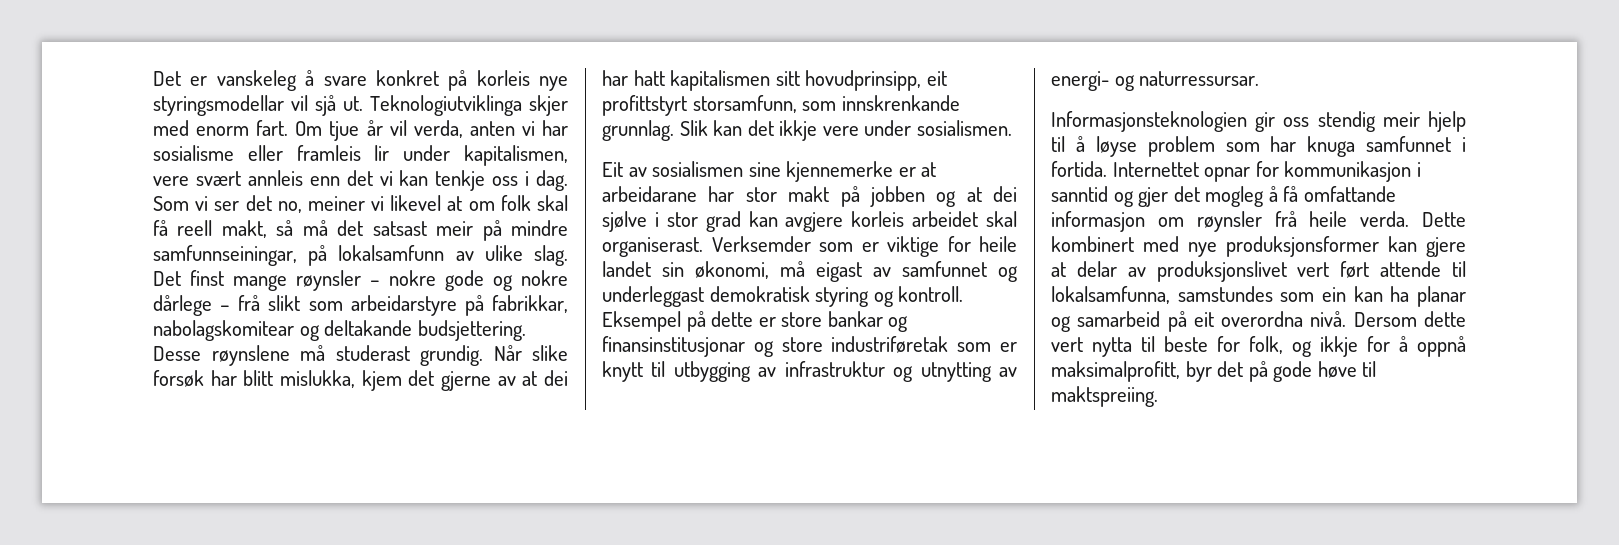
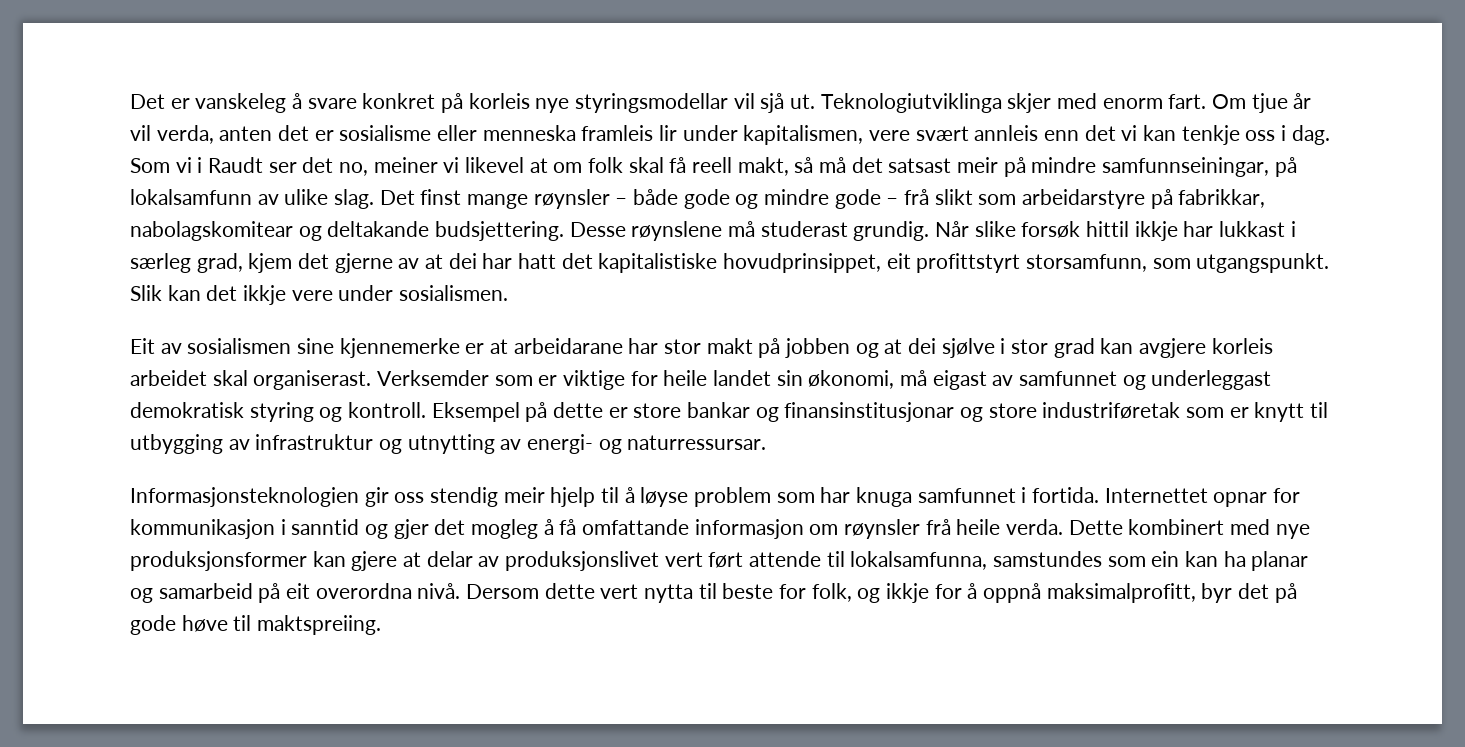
- Om tjue år vil verda, anten vi har sosialisme eller framleis lir under kapitalismen, vere svært annleis enn det vi kan tenkje oss i dag.
+ Om tjue år vil verda, anten det er sosialisme eller menneska framleis lir under kapitalismen, vere svært annleis enn det vi kan tenkje oss i dag.
- Som vi ser det no, meiner vi likevel at om folk skal få reell makt, så må det satsast meir på mindre samfunnseiningar, på lokalsamfunn av ulike slag.
+ Som vi i Raudt ser det no, meiner vi likevel at om folk skal få reell makt, så må det satsast meir på mindre samfunnseiningar, på lokalsamfunn av ulike slag.
- Det finst mange røynsler – nokre gode og nokre dårlege – frå slikt som arbeidarstyre på fabrikkar, nabolagskomitear og deltakande budsjettering.
+ Det finst mange røynsler – både gode og mindre gode – frå slikt som arbeidarstyre på fabrikkar, nabolagskomitear og deltakande budsjettering.
- Når slike forsøk har blitt mislukka, kjem det gjerne av at dei har hatt kapitalismen sitt hovudprinsipp, eit profittstyrt storsamfunn, som innskrenkande grunnlag.
+ Når slike forsøk hittil ikkje har lukkast i særleg grad, kjem det gjerne av at dei har hatt det kapitalistiske hovudprinsippet, eit profittstyrt storsamfunn, som utgangspunkt.

